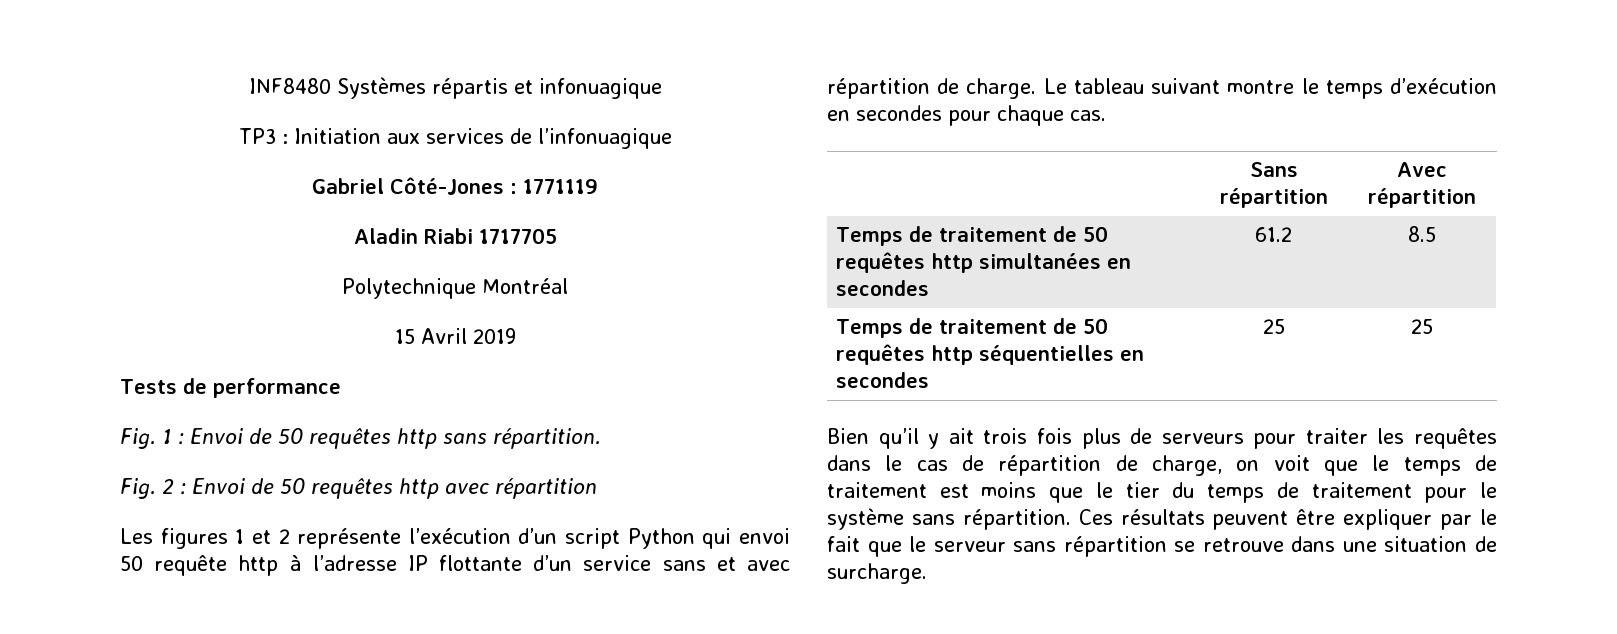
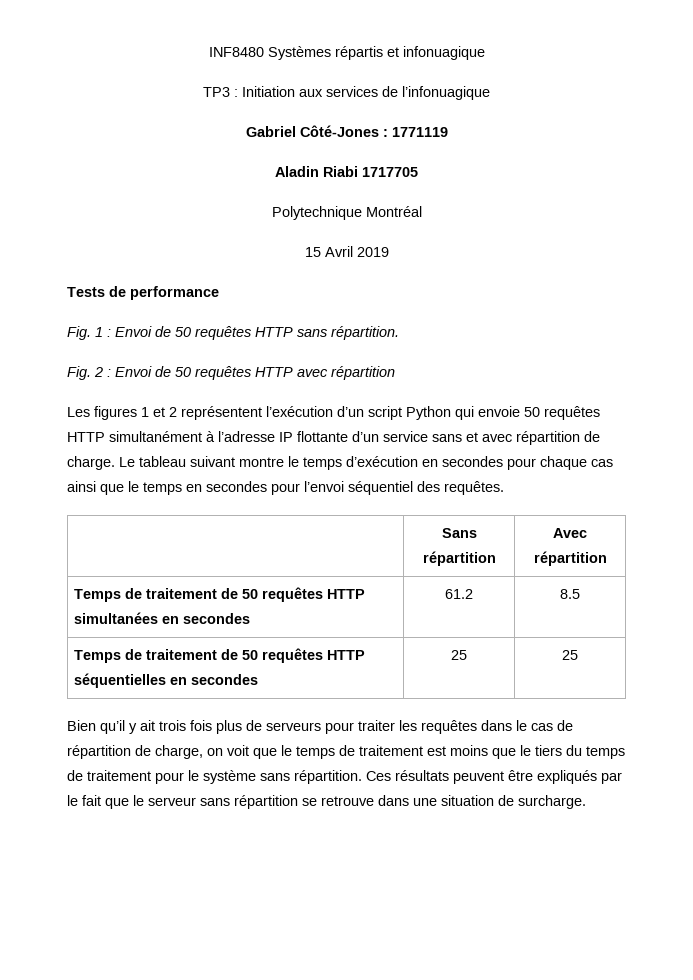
- Fig. 1 : Envoi de 50 requêtes http sans répartition.
+ Fig. 1 : Envoi de 50 requêtes HTTP sans répartition.
- Fig. 2 : Envoi de 50 requêtes http avec répartition
+ Fig. 2 : Envoi de 50 requêtes HTTP avec répartition
- Les figures 1 et 2 représente l’exécution d’un script Python qui envoi 50 requête http à l’adresse IP flottante d’un service sans et avec répartition de charge.
+ Les figures 1 et 2 représentent l’exécution d’un script Python qui envoie 50 requêtes HTTP simultanément à l’adresse IP flottante d’un service sans et avec répartition de charge.
- Le tableau suivant montre le temps d’exécution en secondes pour chaque cas.
+ Le tableau suivant montre le temps d’exécution en secondes pour chaque cas ainsi que le temps en secondes pour l’envoi séquentiel des requêtes.
- Temps de traitement de 50 requêtes http simultanées en secondes | 61.2 | 8.5
+ Temps de traitement de 50 requêtes HTTP simultanées en secondes | 61.2 | 8.5
- Temps de traitement de 50 requêtes http séquentielles en secondes | 25 | 25
+ Temps de traitement de 50 requêtes HTTP séquentielles en secondes | 25 | 25
- Bien qu’il y ait trois fois plus de serveurs pour traiter les requêtes dans le cas de répartition de charge, on voit que le temps de traitement est moins que le tier du temps de traitement pour le système sans répartition.
+ Bien qu’il y ait trois fois plus de serveurs pour traiter les requêtes dans le cas de répartition de charge, on voit que le temps de traitement est moins que le tiers du temps de traitement pour le système sans répartition.
- Ces résultats peuvent être expliquer par le fait que le serveur sans répartition se retrouve dans une situation de surcharge.
+ Ces résultats peuvent être expliqués par le fait que le serveur sans répartition se retrouve dans une situation de surcharge.

